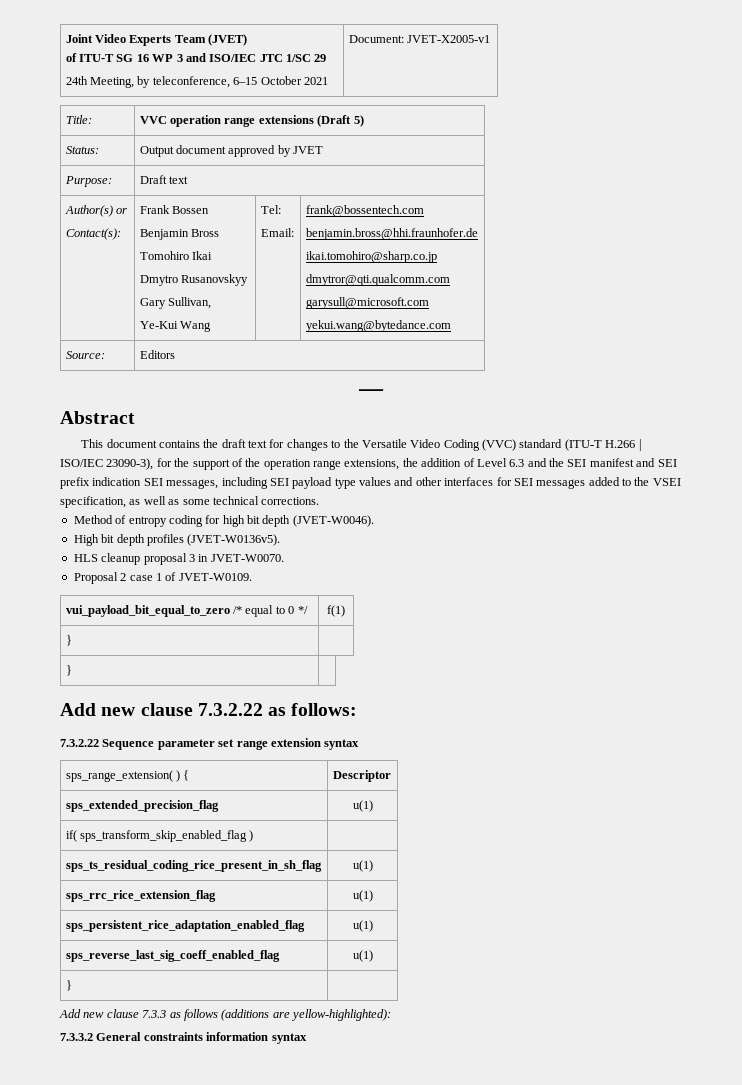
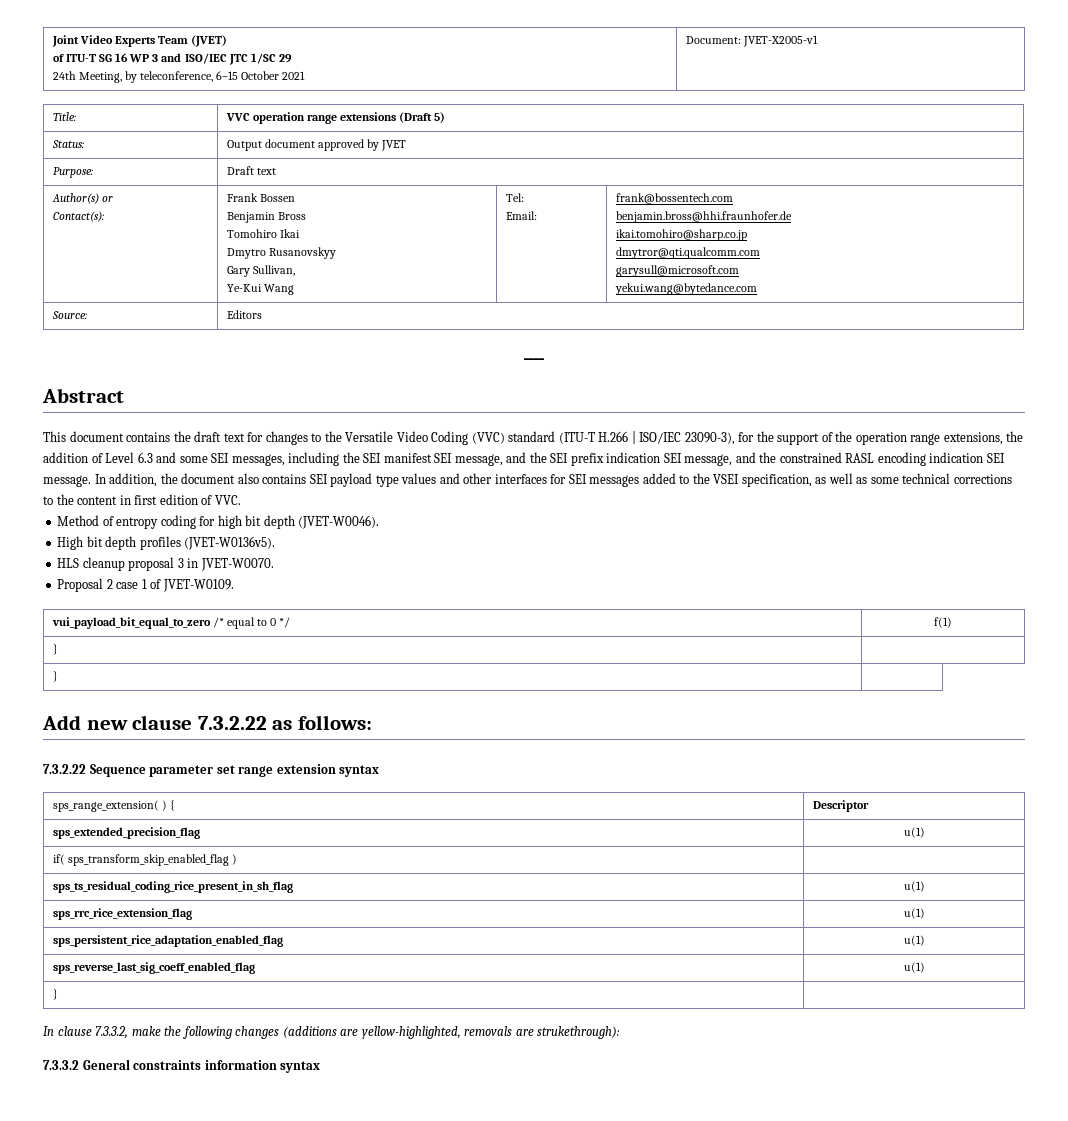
- This document contains the draft text for changes to the Versatile Video Coding (VVC) standard (ITU-T H.266 | ISO/IEC 23090-3), for the support of the operation range extensions, the addition of Level 6.3 and the SEI manifest and SEI prefix indication SEI messages, including SEI payload type values and other interfaces for SEI messages added to the VSEI specification, as well as some technical corrections.
+ This document contains the draft text for changes to the Versatile Video Coding (VVC) standard (ITU-T H.266 | ISO/IEC 23090-3), for the support of the operation range extensions, the addition of Level 6.3 and some SEI messages, including the SEI manifest SEI message, and the SEI prefix indication SEI message, and the constrained RASL encoding indication SEI message. In addition, the document also contains SEI payload type values and other interfaces for SEI messages added to the VSEI specification, as well as some technical corrections to the content in first edition of VVC.
- Add new clause 7.3.3 as follows (additions are yellow-highlighted):
+ In clause 7.3.3.2, make the following changes (additions are yellow-highlighted, removals are strukethrough):

